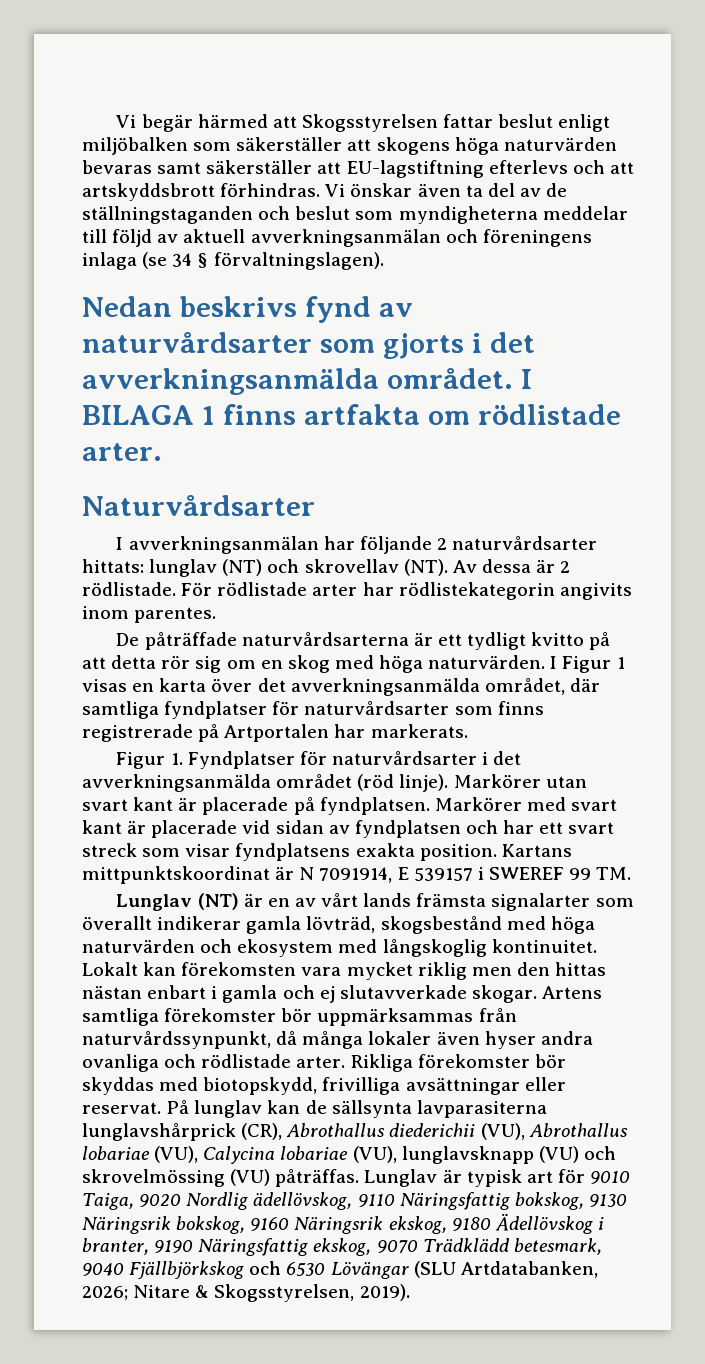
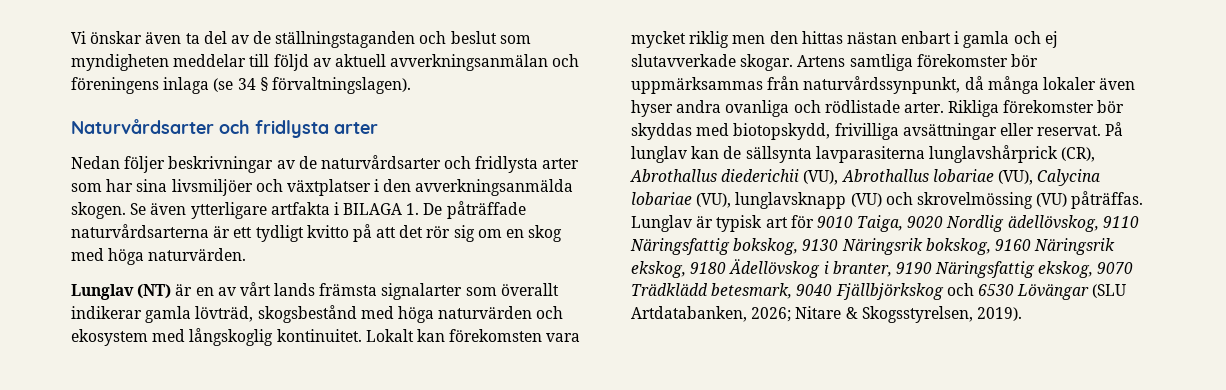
- Vi begär härmed att Skogsstyrelsen fattar beslut enligt miljöbalken som säkerställer att skogens höga naturvärden bevaras samt säkerställer att EU-lagstiftning efterlevs och att artskyddsbrott förhindras. Vi önskar även ta del av de ställningstaganden och beslut som myndigheterna meddelar till följd av aktuell avverkningsanmälan och föreningens inlaga (se 34 § förvaltningslagen).
+ Vi önskar även ta del av de ställningstaganden och beslut som myndigheten meddelar till följd av aktuell avverkningsanmälan och föreningens inlaga (se 34 § förvaltningslagen).
- Nedan beskrivs fynd av naturvårdsarter som gjorts i det avverkningsanmälda området. I BILAGA 1 finns artfakta om rödlistade arter.
- Naturvårdsarter
- I avverkningsanmälan har följande 2 naturvårdsarter hittats: lunglav (NT) och skrovellav (NT). Av dessa är 2 rödlistade. För rödlistade arter har rödlistekategorin angivits inom parentes.
- De påträffade naturvårdsarterna är ett tydligt kvitto på att detta rör sig om en skog med höga naturvärden. I Figur 1 visas en karta över det avverkningsanmälda området, där samtliga fyndplatser för naturvårdsarter som finns registrerade på Artportalen har markerats.
- Figur 1. Fyndplatser för naturvårdsarter i det avverkningsanmälda området (röd linje). Markörer utan svart kant är placerade på fyndplatsen. Markörer med svart kant är placerade vid sidan av fyndplatsen och har ett svart streck som visar fyndplatsens exakta position. Kartans mittpunktskoordinat är N 7091914, E 539157 i SWEREF 99 TM.
+ Naturvårdsarter och fridlysta arter
+ Nedan följer beskrivningar av de naturvårdsarter och fridlysta arter som har sina livsmiljöer och växtplatser i den avverkningsanmälda skogen. Se även ytterligare artfakta i BILAGA 1. De påträffade naturvårdsarterna är ett tydligt kvitto på att det rör sig om en skog med höga naturvärden.

